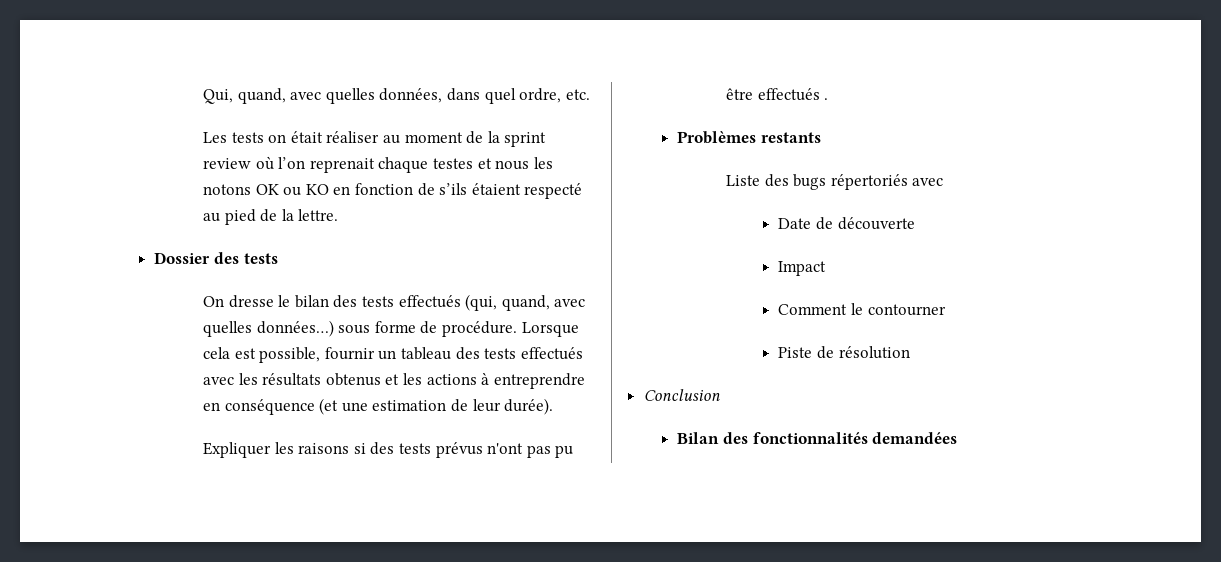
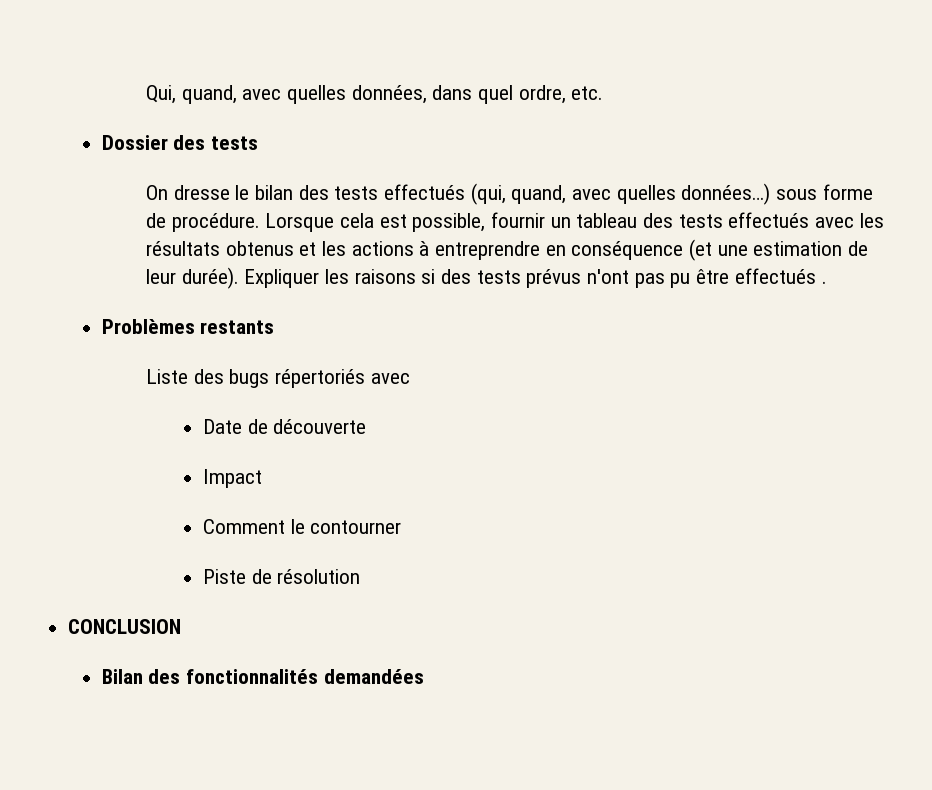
- Les tests on était réaliser au moment de la sprint review où l’on reprenait chaque testes et nous les notons OK ou KO en fonction de s’ils étaient respecté au pied de la lettre.
- Lorsque cela est possible, fournir un tableau des tests effectués avec les résultats obtenus et les actions à entreprendre en conséquence (et une estimation de leur durée).
- Expliquer les raisons si des tests prévus n'ont pas pu être effectués .
+ Lorsque cela est possible, fournir un tableau des tests effectués avec les résultats obtenus et les actions à entreprendre en conséquence (et une estimation de leur durée). Expliquer les raisons si des tests prévus n'ont pas pu être effectués .
- Conclusion
+ CONCLUSION

